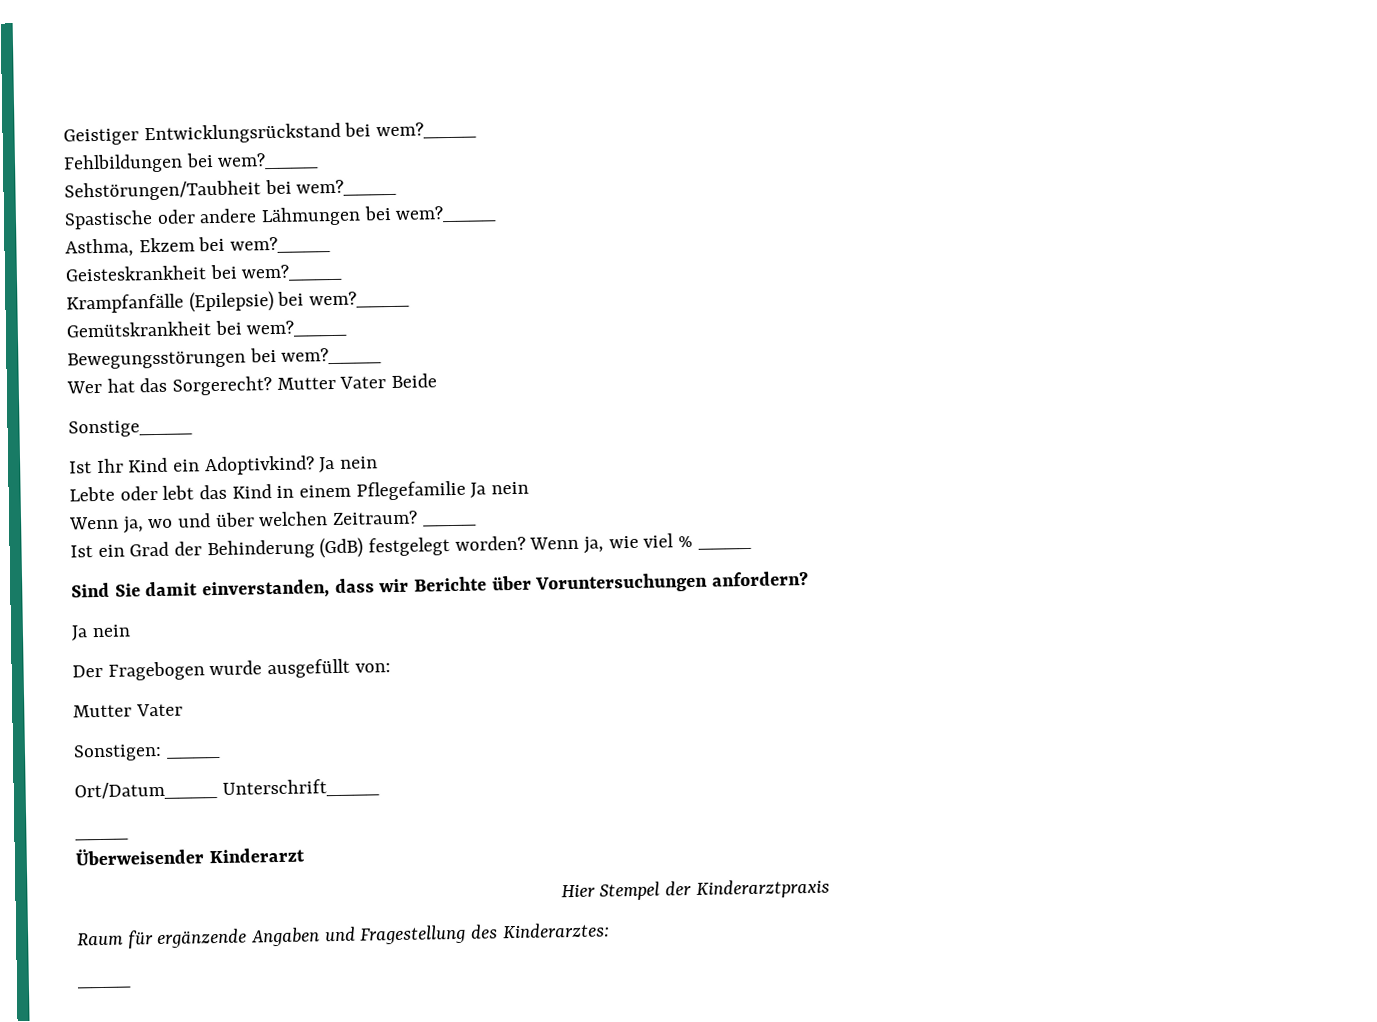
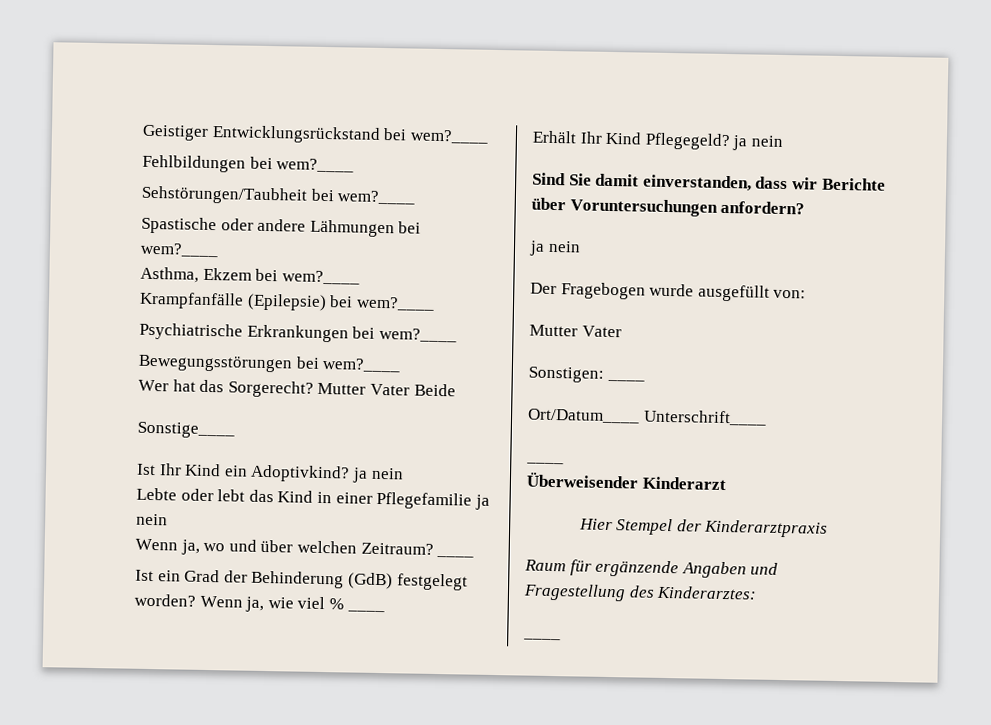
- Geisteskrankheit bei wem?____
- Gemütskrankheit bei wem?____
+ Psychiatrische Erkrankungen bei wem?____
- Ist Ihr Kind ein Adoptivkind? Ja nein
+ Ist Ihr Kind ein Adoptivkind? ja nein
- Lebte oder lebt das Kind in einem Pflegefamilie Ja nein
+ Lebte oder lebt das Kind in einer Pflegefamilie ja nein
+ Erhält Ihr Kind Pflegegeld? ja nein
  Sind Sie damit einverstanden, dass wir Berichte über Voruntersuchungen anfordern?
- Ja nein
+ ja nein

